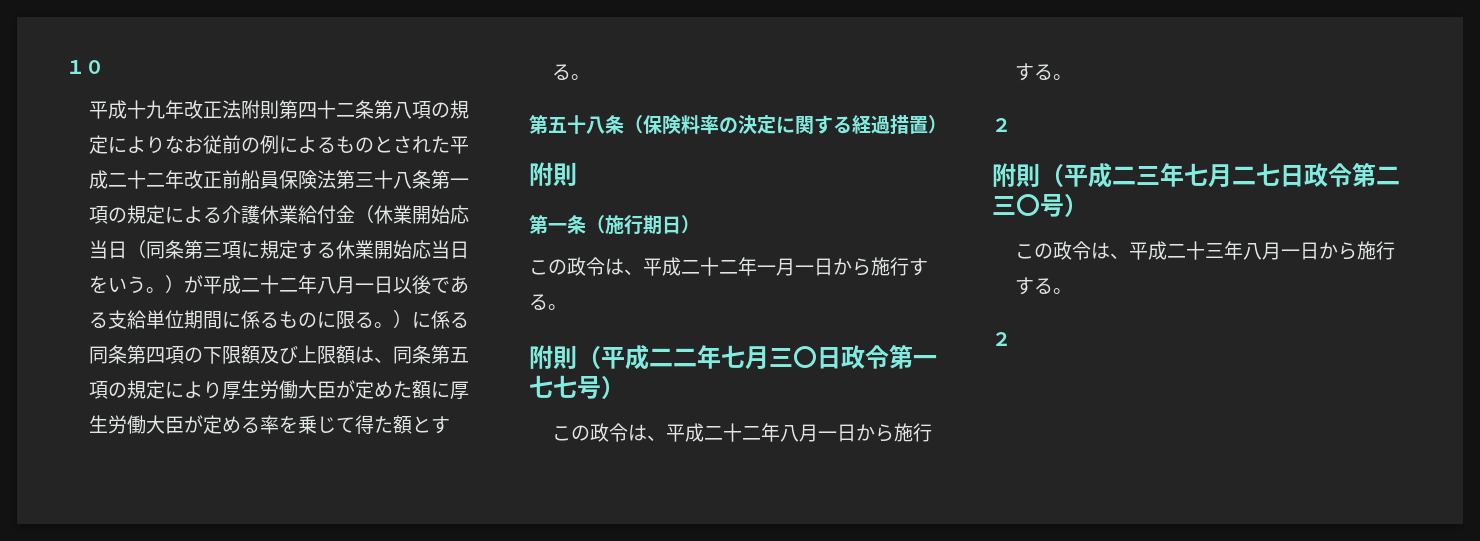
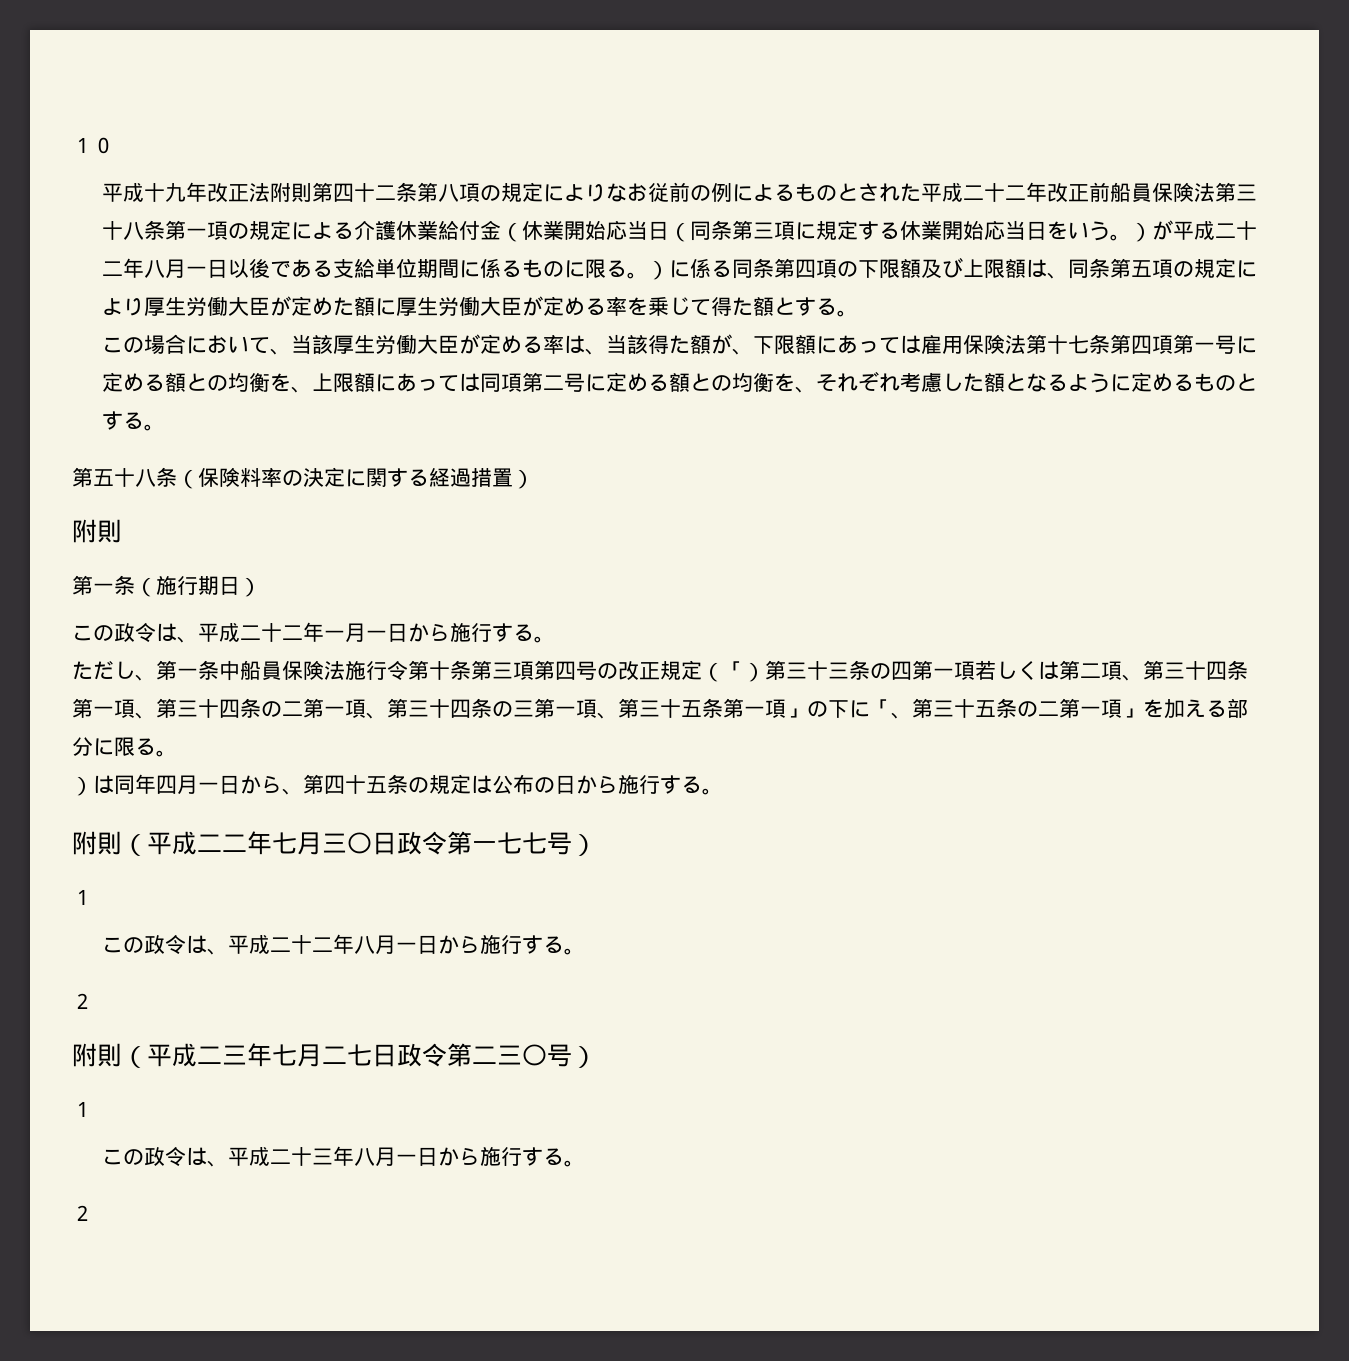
+ この場合において、当該厚生労働大臣が定める率は、当該得た額が、下限額にあっては雇用保険法第十七条第四項第一号に定める額との均衡を、上限額にあっては同項第二号に定める額との均衡を、それぞれ考慮した額となるように定めるものとする。
+ ただし、第一条中船員保険法施行令第十条第三項第四号の改正規定（「）第三十三条の四第一項若しくは第二項、第三十四条第一項、第三十四条の二第一項、第三十四条の三第一項、第三十五条第一項」の下に「、第三十五条の二第一項」を加える部分に限る。
+ ）は同年四月一日から、第四十五条の規定は公布の日から施行する。
  附則（平成二二年七月三〇日政令第一七七号）
+ １
  附則（平成二三年七月二七日政令第二三〇号）
+ １

